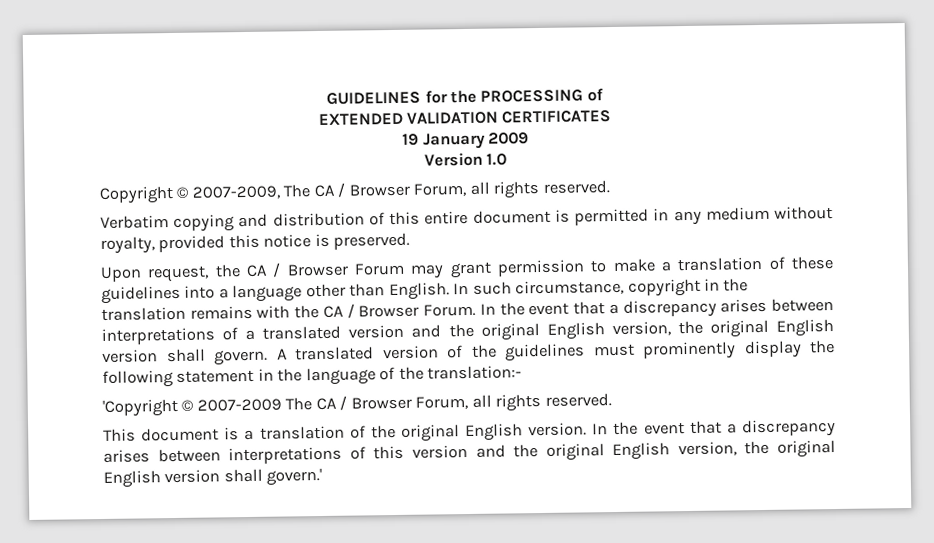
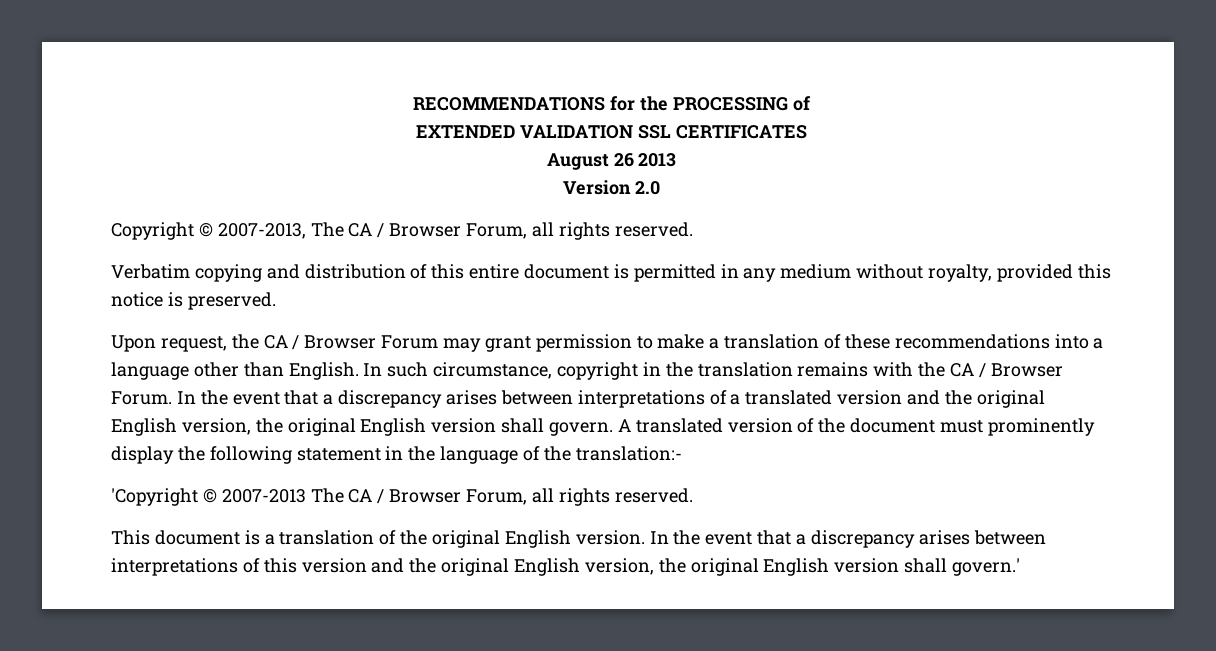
- GUIDELINES for the PROCESSING of
+ RECOMMENDATIONS for the PROCESSING of
- EXTENDED VALIDATION CERTIFICATES
+ EXTENDED VALIDATION SSL CERTIFICATES
- 19 January 2009
+ August 26 2013
- Version 1.0
+ Version 2.0
- Copyright © 2007-2009, The CA / Browser Forum, all rights reserved.
+ Copyright © 2007-2013, The CA / Browser Forum, all rights reserved.
- Upon request, the CA / Browser Forum may grant permission to make a translation of these guidelines into a language other than English.
+ Upon request, the CA / Browser Forum may grant permission to make a translation of these recommendations into a language other than English.
- A translated version of the guidelines must prominently display the following statement in the language of the translation:-
+ A translated version of the document must prominently display the following statement in the language of the translation:-
- 'Copyright © 2007-2009 The CA / Browser Forum, all rights reserved.
+ 'Copyright © 2007-2013 The CA / Browser Forum, all rights reserved.

